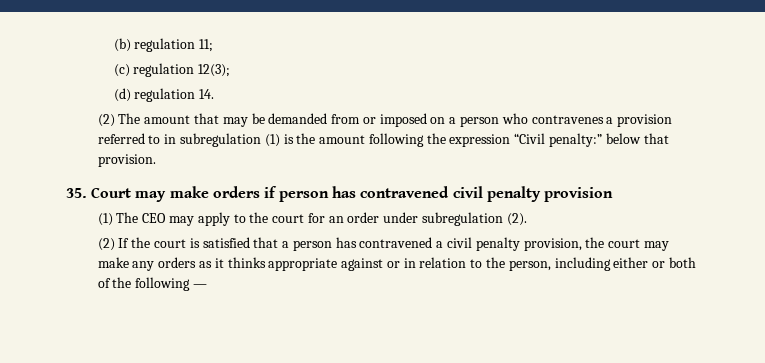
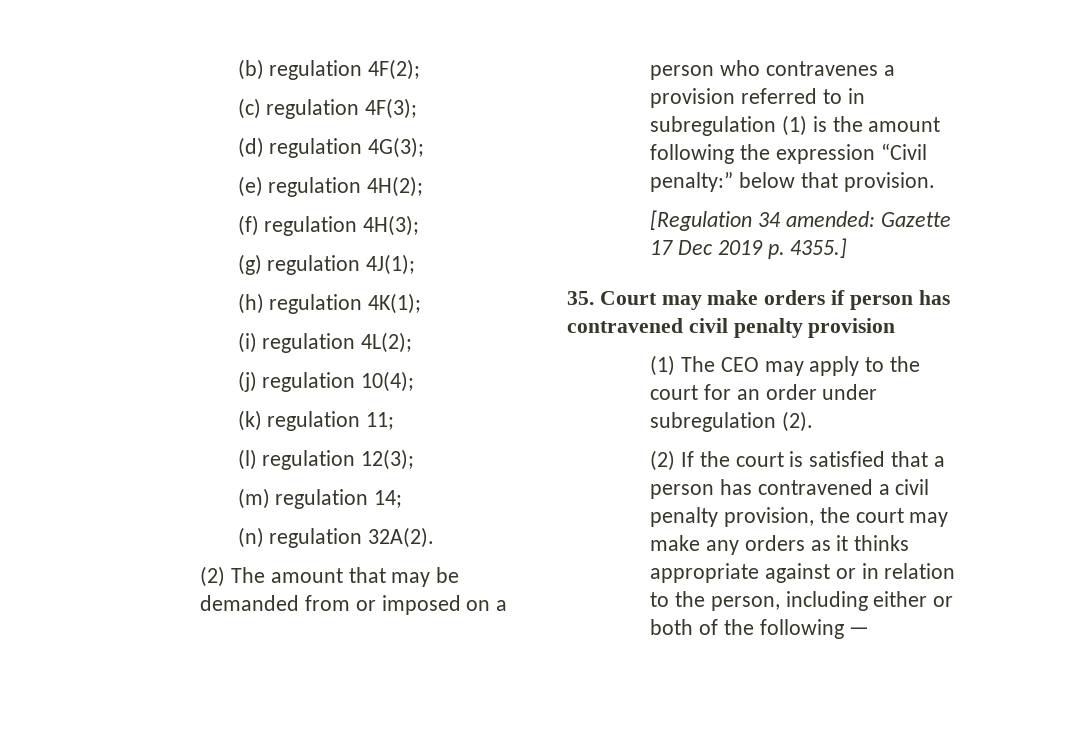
- (b) regulation 11;
+ (b) regulation 4F(2);
+ (c) regulation 4F(3);
+ (d) regulation 4G(3);
+ (e) regulation 4H(2);
+ (f) regulation 4H(3);
+ (g) regulation 4J(1);
+ (h) regulation 4K(1);
+ (i) regulation 4L(2);
+ (j) regulation 10(4);
+ (k) regulation 11;
- (c) regulation 12(3);
+ (l) regulation 12(3);
- (d) regulation 14.
+ (m) regulation 14;
+ (n) regulation 32A(2).
+ [Regulation 34 amended: Gazette 17 Dec 2019 p. 4355.]

